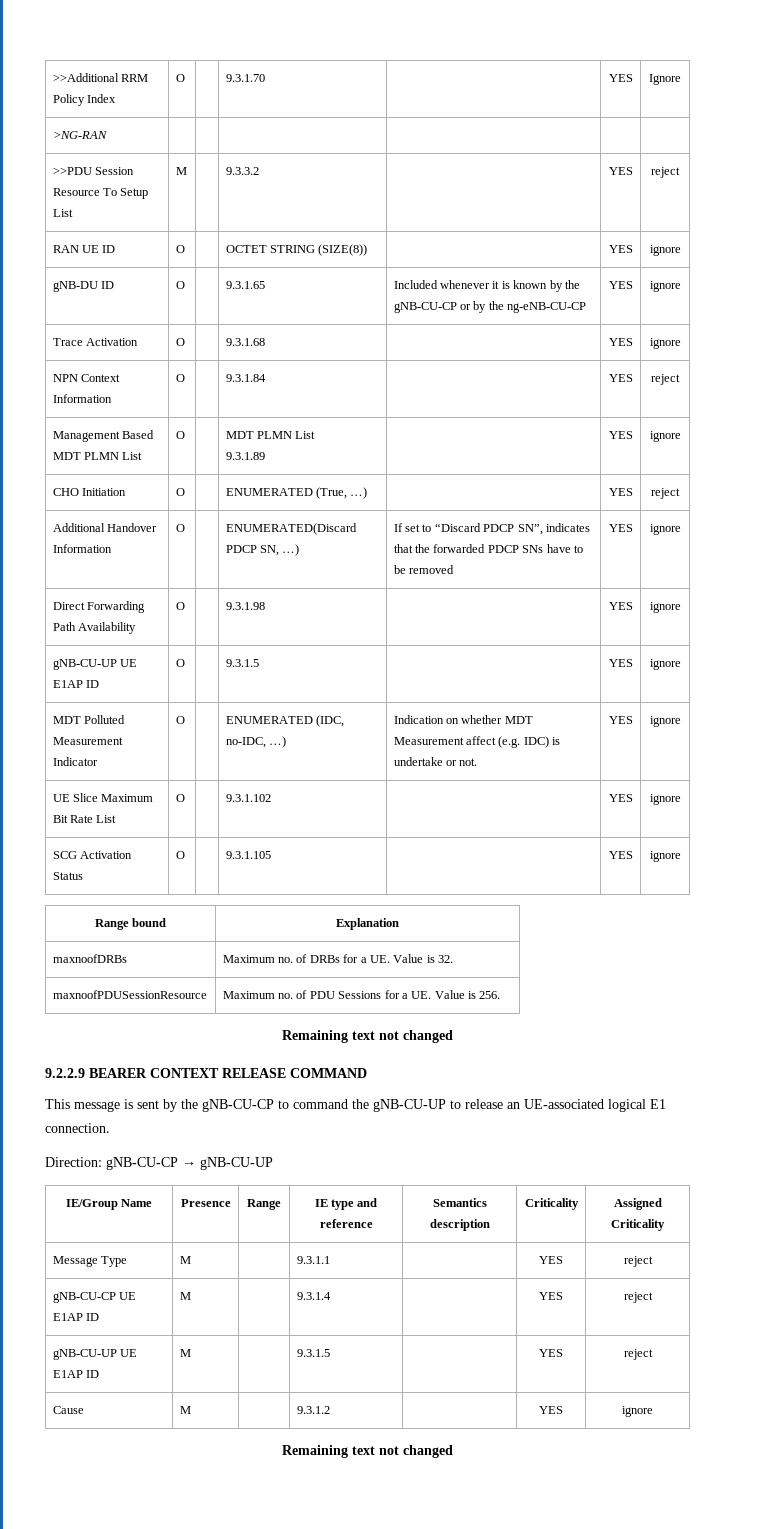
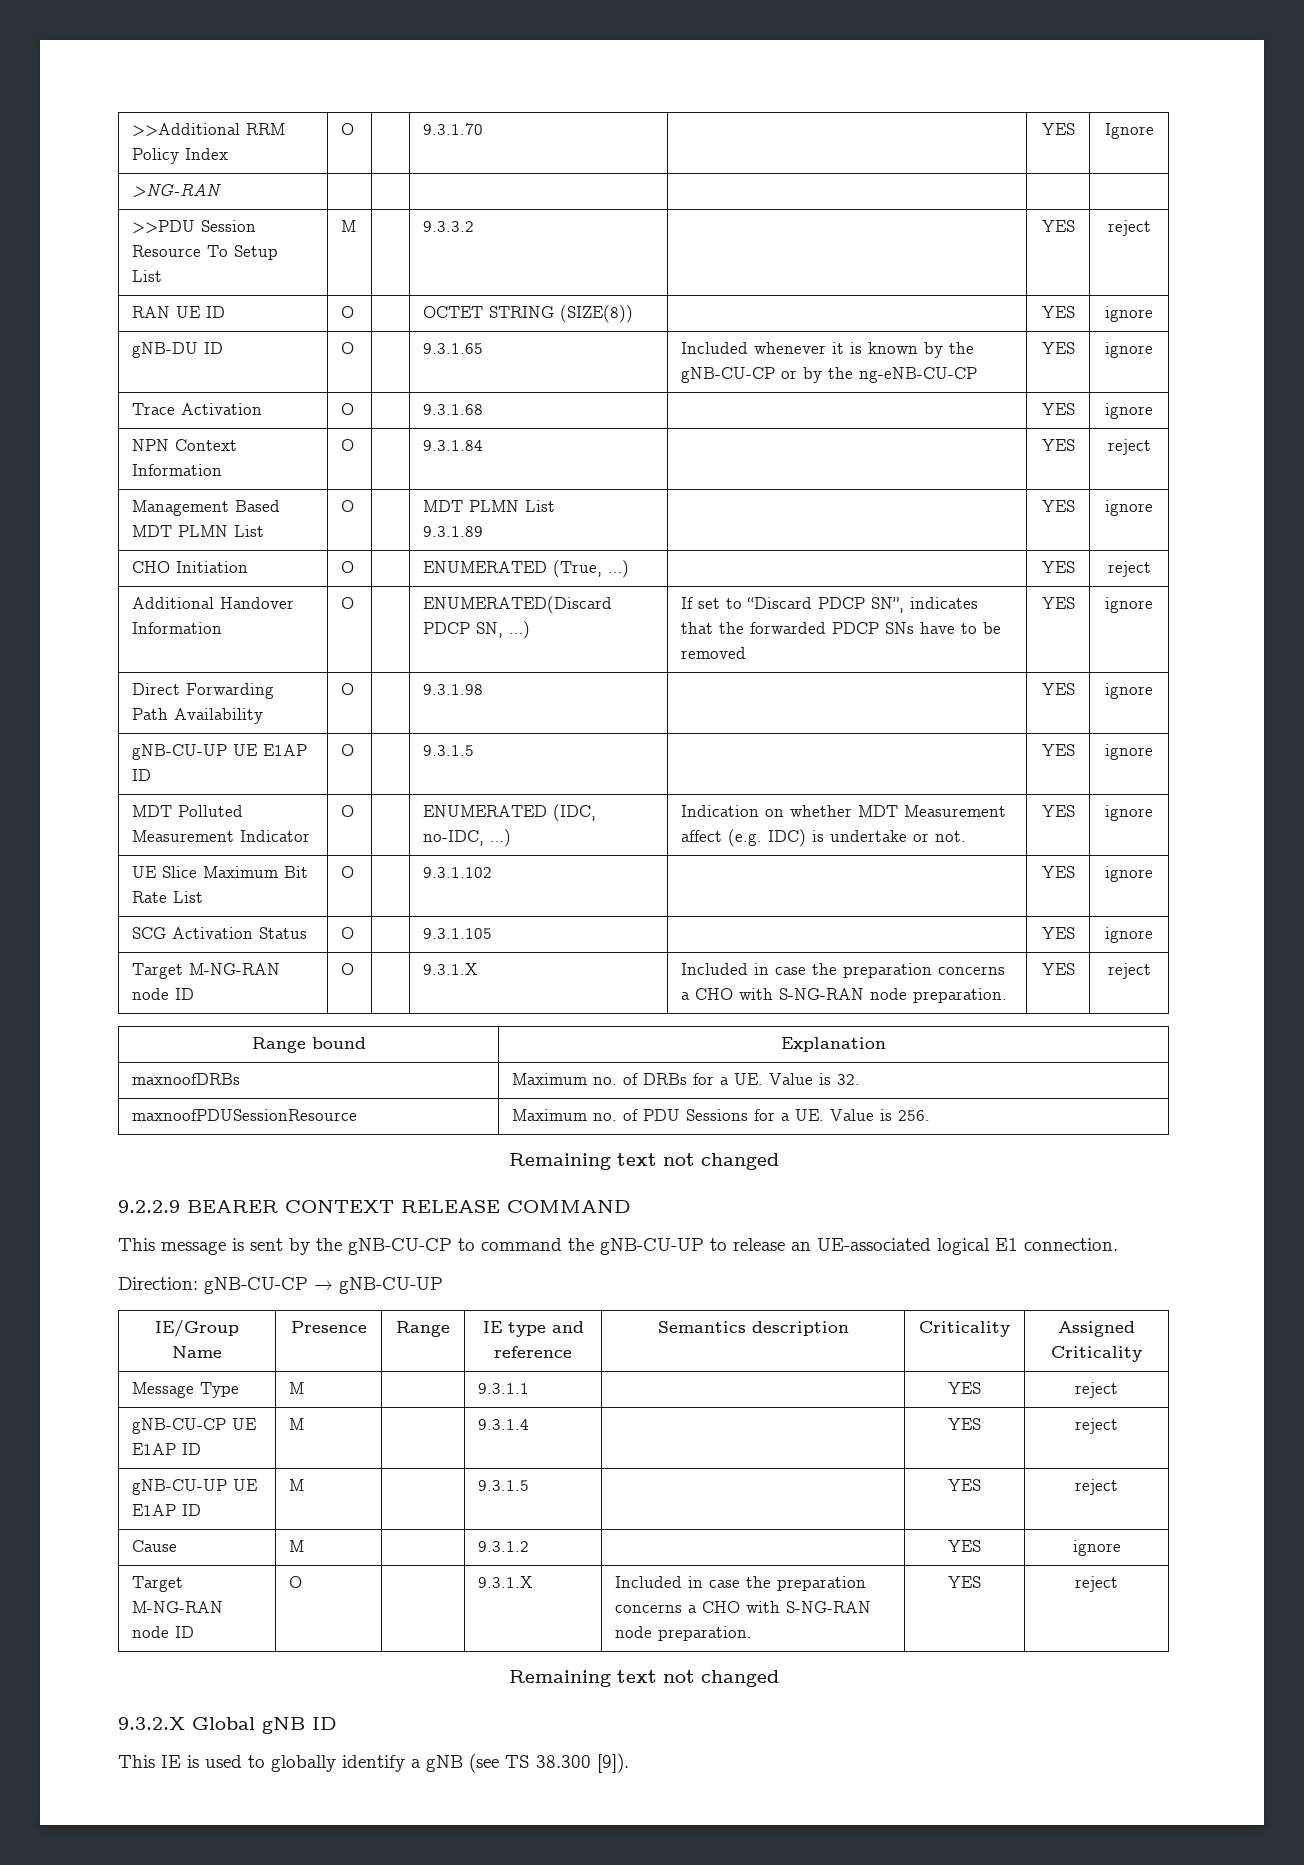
  SCG Activation Status | O | | 9.3.1.105 | | YES | ignore
+ Target M-NG-RAN node ID | O | | 9.3.1.X | Included in case the preparation concerns a CHO with S-NG-RAN node preparation. | YES | reject
  Cause | M | | 9.3.1.2 | | YES | ignore
+ Target M-NG-RAN node ID | O | | 9.3.1.X | Included in case the preparation concerns a CHO with S-NG-RAN node preparation. | YES | reject
  Remaining text not changed
+ 9.3.2.X Global gNB ID
+ This IE is used to globally identify a gNB (see TS 38.300 [9]).

